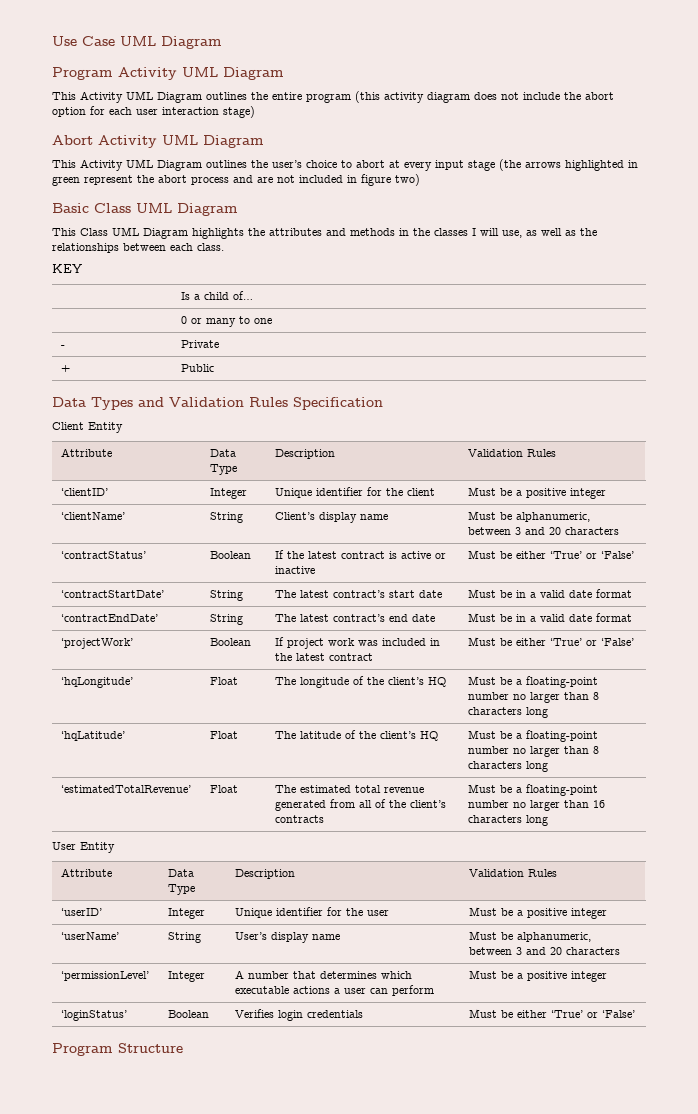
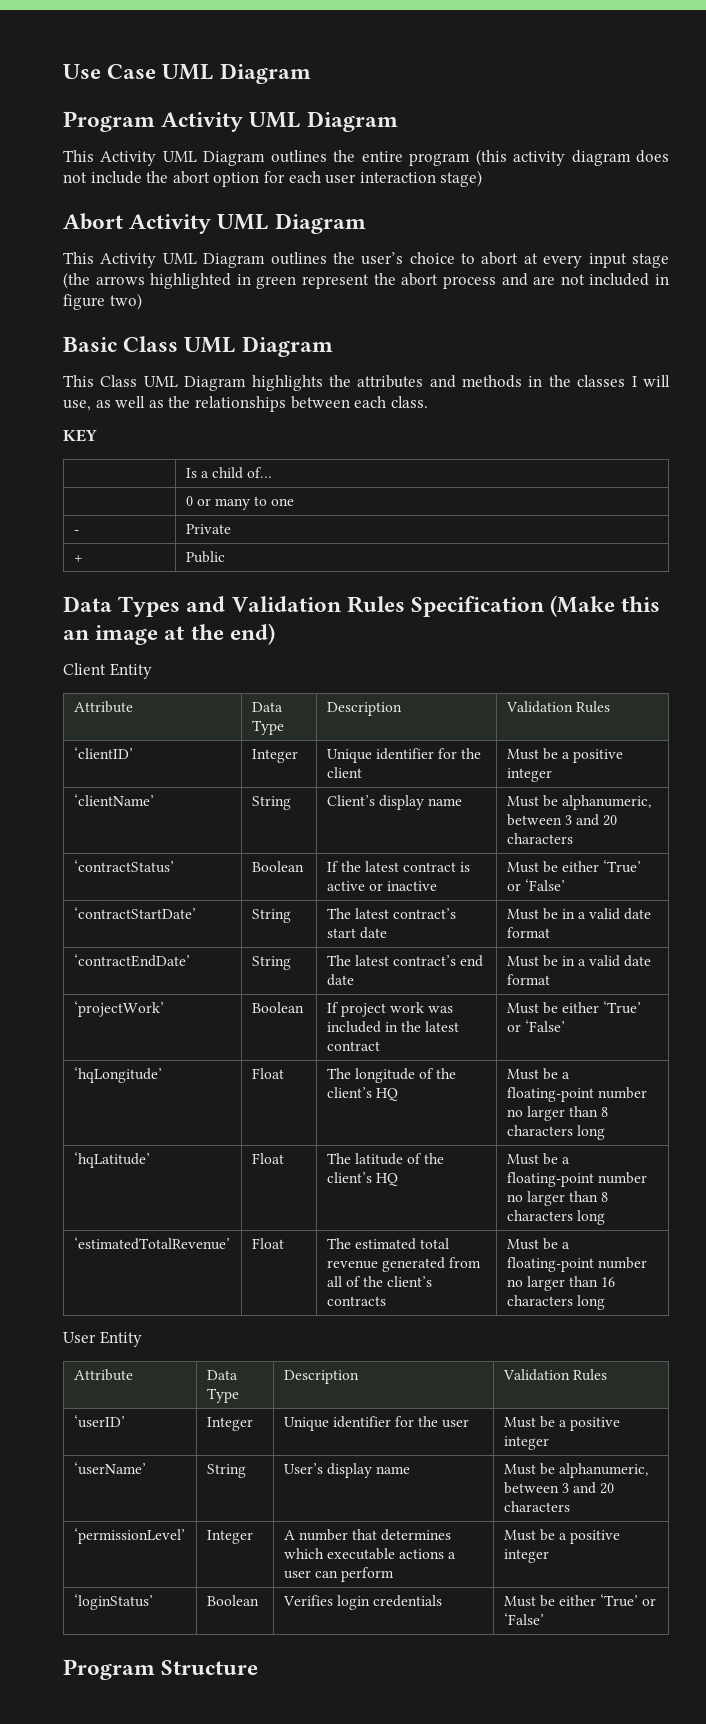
- Data Types and Validation Rules Specification
+ Data Types and Validation Rules Specification (Make this an image at the end)

